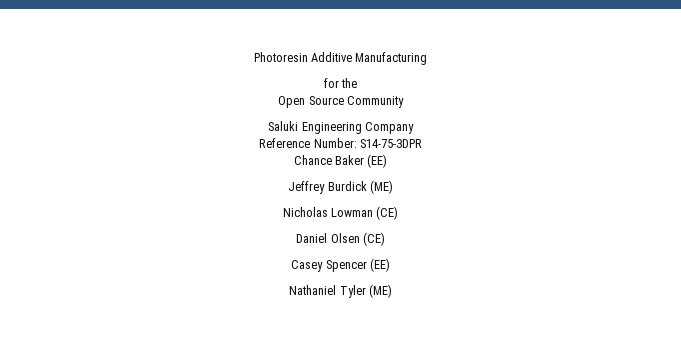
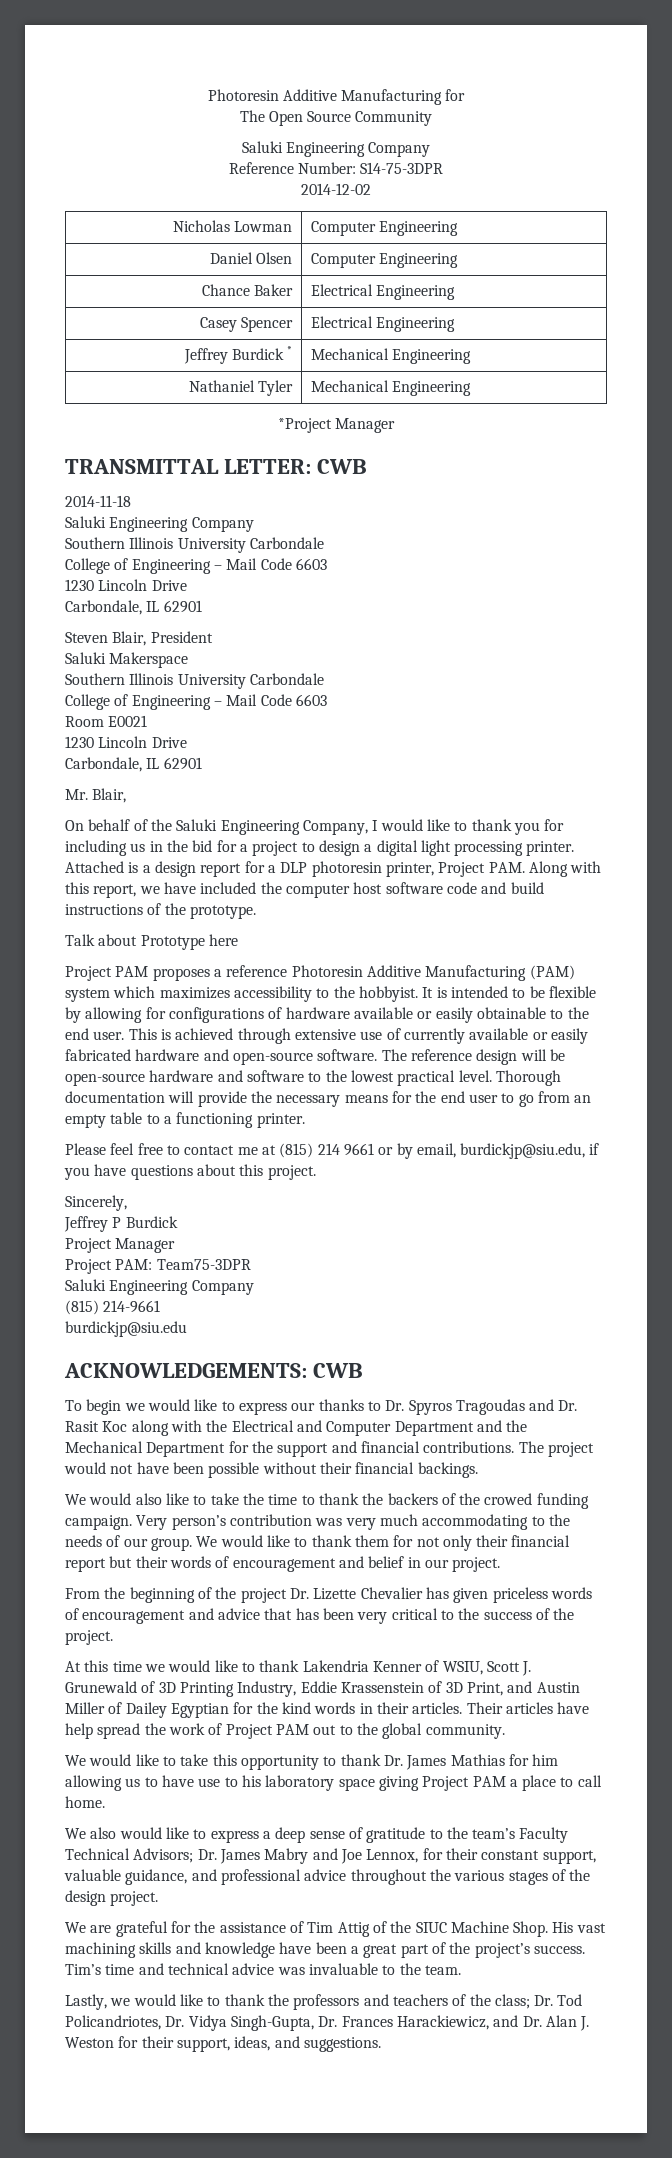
- Photoresin Additive Manufacturing
- for the
- Open Source Community
+ Photoresin Additive Manufacturing for
+ The Open Source Community
- Chance Baker (EE)
- Jeffrey Burdick (ME)
- Nicholas Lowman (CE)
- Daniel Olsen (CE)
- Casey Spencer (EE)
- Nathaniel Tyler (ME)
+ 2014-12-02
+ Nicholas Lowman | Computer Engineering
+ Daniel Olsen | Computer Engineering
+ Chance Baker | Electrical Engineering
+ Casey Spencer | Electrical Engineering
+ Jeffrey Burdick * | Mechanical Engineering
+ Nathaniel Tyler | Mechanical Engineering
+ *Project Manager
+ TRANSMITTAL LETTER: CWB
+ 2014-11-18
+ Saluki Engineering Company
+ Southern Illinois University Carbondale
+ College of Engineering – Mail Code 6603
+ 1230 Lincoln Drive
+ Carbondale, IL 62901
+ Steven Blair, President
+ Saluki Makerspace
+ Southern Illinois University Carbondale
+ College of Engineering – Mail Code 6603
+ Room E0021
+ 1230 Lincoln Drive
+ Carbondale, IL 62901
+ Mr. Blair,
+ On behalf of the Saluki Engineering Company, I would like to thank you for including us in the bid for a project to design a digital light processing printer. Attached is a design report for a DLP photoresin printer, Project PAM. Along with this report, we have included the computer host software code and build instructions of the prototype.
+ Talk about Prototype here
+ Project PAM proposes a reference Photoresin Additive Manufacturing (PAM) system which maximizes accessibility to the hobbyist. It is intended to be flexible by allowing for configurations of hardware available or easily obtainable to the end user. This is achieved through extensive use of currently available or easily fabricated hardware and open-source software. The reference design will be open-source hardware and software to the lowest practical level. Thorough documentation will provide the necessary means for the end user to go from an empty table to a functioning printer.
+ Please feel free to contact me at (815) 214 9661 or by email, burdickjp@siu.edu, if you have questions about this project.
+ Sincerely,
+ Jeffrey P Burdick
+ Project Manager
+ Project PAM: Team75-3DPR
+ Saluki Engineering Company
+ (815) 214-9661
+ burdickjp@siu.edu
+ ACKNOWLEDGEMENTS: CWB
+ To begin we would like to express our thanks to Dr. Spyros Tragoudas and Dr. Rasit Koc along with the Electrical and Computer Department and the Mechanical Department for the support and financial contributions. The project would not have been possible without their financial backings.
+ We would also like to take the time to thank the backers of the crowed funding campaign. Very person’s contribution was very much accommodating to the needs of our group. We would like to thank them for not only their financial report but their words of encouragement and belief in our project.
+ From the beginning of the project Dr. Lizette Chevalier has given priceless words of encouragement and advice that has been very critical to the success of the project.
+ At this time we would like to thank Lakendria Kenner of WSIU, Scott J. Grunewald of 3D Printing Industry, Eddie Krassenstein of 3D Print, and Austin Miller of Dailey Egyptian for the kind words in their articles. Their articles have help spread the work of Project PAM out to the global community.
+ We would like to take this opportunity to thank Dr. James Mathias for him allowing us to have use to his laboratory space giving Project PAM a place to call home.
+ We also would like to express a deep sense of gratitude to the team’s Faculty Technical Advisors; Dr. James Mabry and Joe Lennox, for their constant support, valuable guidance, and professional advice throughout the various stages of the design project.
+ We are grateful for the assistance of Tim Attig of the SIUC Machine Shop. His vast machining skills and knowledge have been a great part of the project’s success. Tim’s time and technical advice was invaluable to the team.
+ Lastly, we would like to thank the professors and teachers of the class; Dr. Tod Policandriotes, Dr. Vidya Singh-Gupta, Dr. Frances Harackiewicz, and Dr. Alan J. Weston for their support, ideas, and suggestions.

